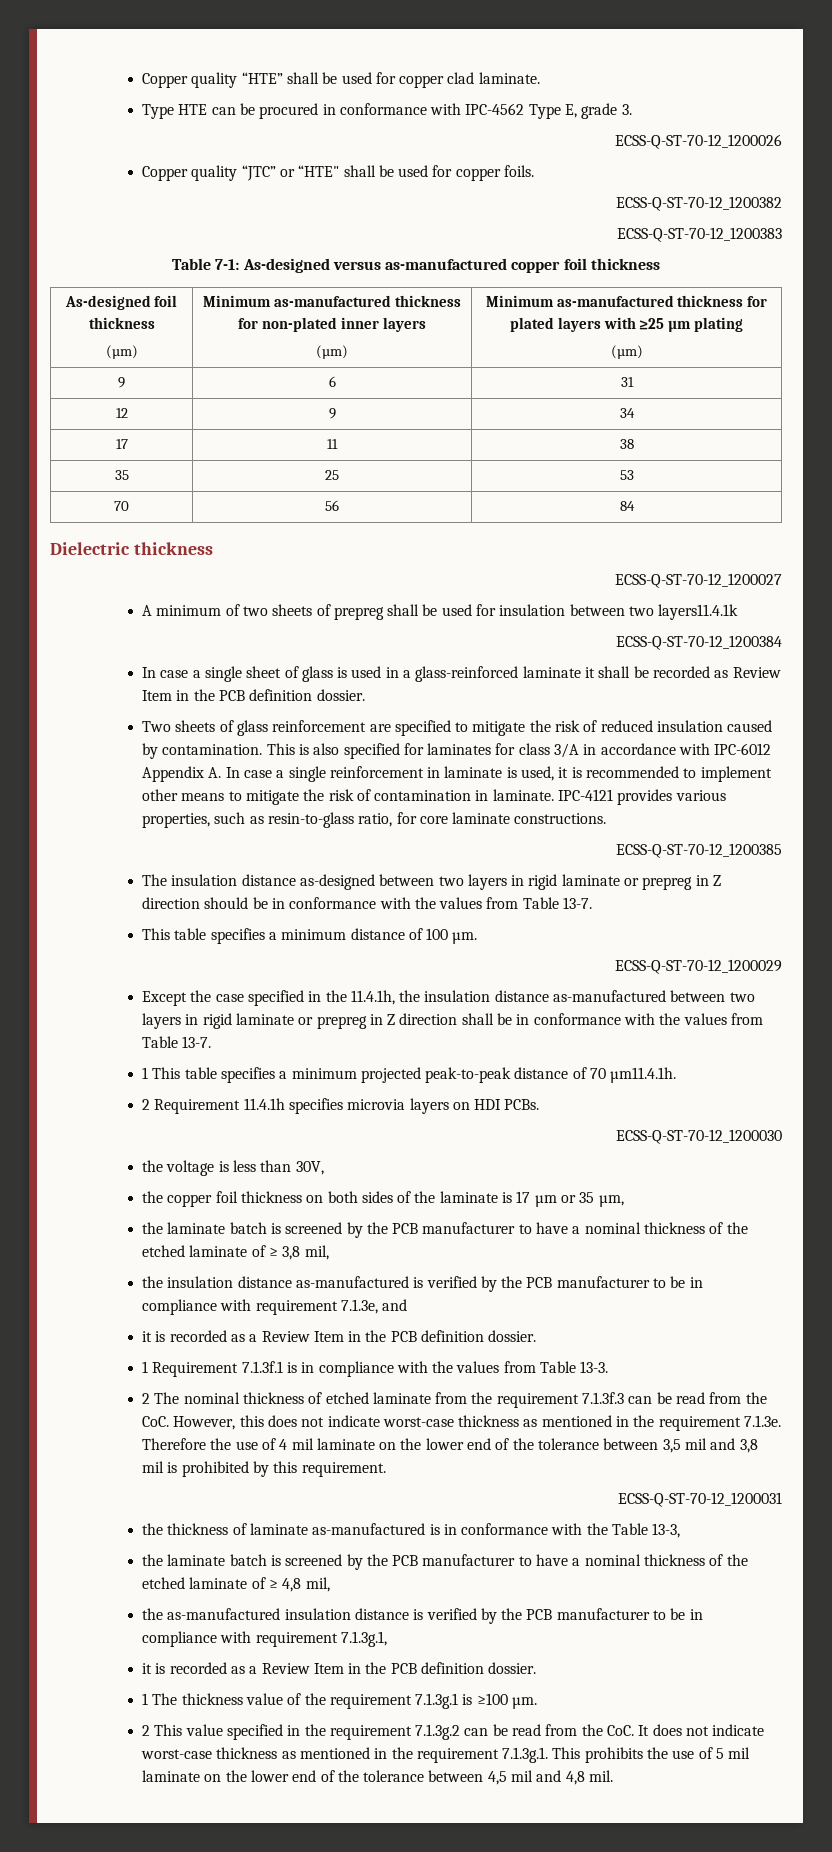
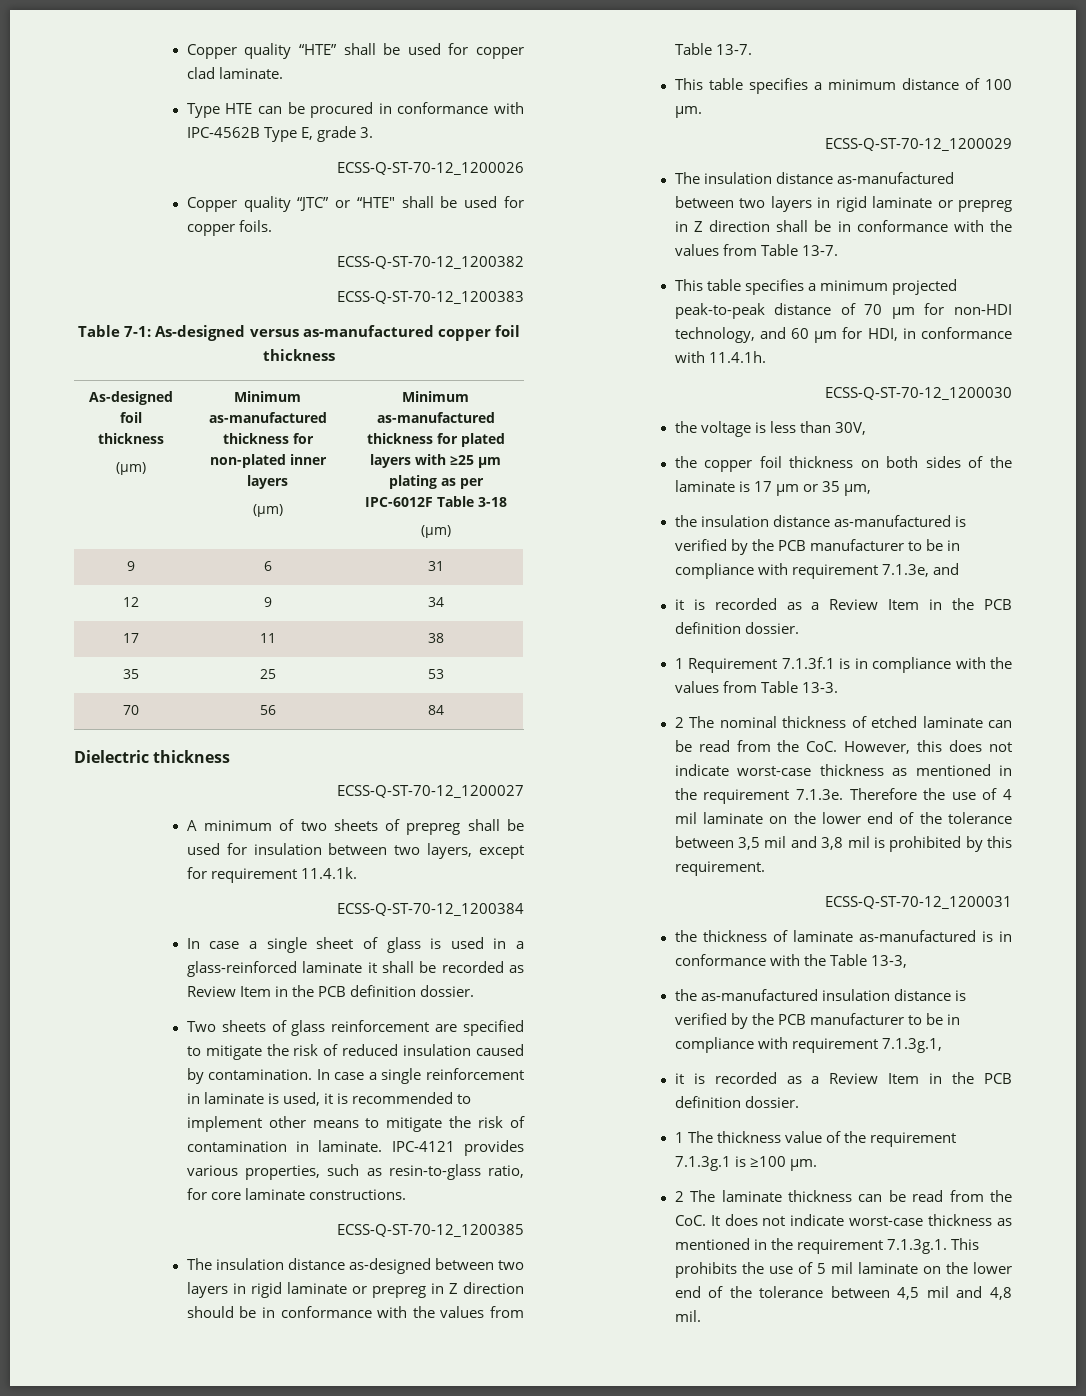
- Type HTE can be procured in conformance with IPC-4562 Type E, grade 3.
+ Type HTE can be procured in conformance with IPC-4562B Type E, grade 3.
  As-designed foil thickness
  (µm) | Minimum as-manufactured thickness for non-plated inner layers
- (µm) | Minimum as-manufactured thickness for plated layers with ≥25 µm plating
+ (µm) | Minimum as-manufactured thickness for plated layers with ≥25 µm plating as per IPC-6012F Table 3-18
- A minimum of two sheets of prepreg shall be used for insulation between two layers11.4.1k
+ A minimum of two sheets of prepreg shall be used for insulation between two layers, except for requirement 11.4.1k.
- This is also specified for laminates for class 3/A in accordance with IPC-6012 Appendix A. In case a single reinforcement in laminate is used, it is recommended to implement other means to mitigate the risk of contamination in laminate.
+ In case a single reinforcement in laminate is used, it is recommended to implement other means to mitigate the risk of contamination in laminate.
- Except the case specified in the 11.4.1h, the insulation distance as-manufactured between two layers in rigid laminate or prepreg in Z direction shall be in conformance with the values from Table 13-7.
+ The insulation distance as-manufactured between two layers in rigid laminate or prepreg in Z direction shall be in conformance with the values from Table 13-7.
- 1 This table specifies a minimum projected peak-to-peak distance of 70 µm11.4.1h.
- 2 Requirement 11.4.1h specifies microvia layers on HDI PCBs.
+ This table specifies a minimum projected peak-to-peak distance of 70 µm for non-HDI technology, and 60 µm for HDI, in conformance with 11.4.1h.
- the laminate batch is screened by the PCB manufacturer to have a nominal thickness of the etched laminate of ≥ 3,8 mil,
- 2 The nominal thickness of etched laminate from the requirement 7.1.3f.3 can be read from the CoC. However, this does not indicate worst-case thickness as mentioned in the requirement 7.1.3e. Therefore the use of 4 mil laminate on the lower end of the tolerance between 3,5 mil and 3,8 mil is prohibited by this requirement.
+ 2 The nominal thickness of etched laminate can be read from the CoC. However, this does not indicate worst-case thickness as mentioned in the requirement 7.1.3e. Therefore the use of 4 mil laminate on the lower end of the tolerance between 3,5 mil and 3,8 mil is prohibited by this requirement.
- the laminate batch is screened by the PCB manufacturer to have a nominal thickness of the etched laminate of ≥ 4,8 mil,
- 2 This value specified in the requirement 7.1.3g.2 can be read from the CoC. It does not indicate worst-case thickness as mentioned in the requirement 7.1.3g.1. This prohibits the use of 5 mil laminate on the lower end of the tolerance between 4,5 mil and 4,8 mil.
+ 2 The laminate thickness can be read from the CoC. It does not indicate worst-case thickness as mentioned in the requirement 7.1.3g.1. This prohibits the use of 5 mil laminate on the lower end of the tolerance between 4,5 mil and 4,8 mil.

